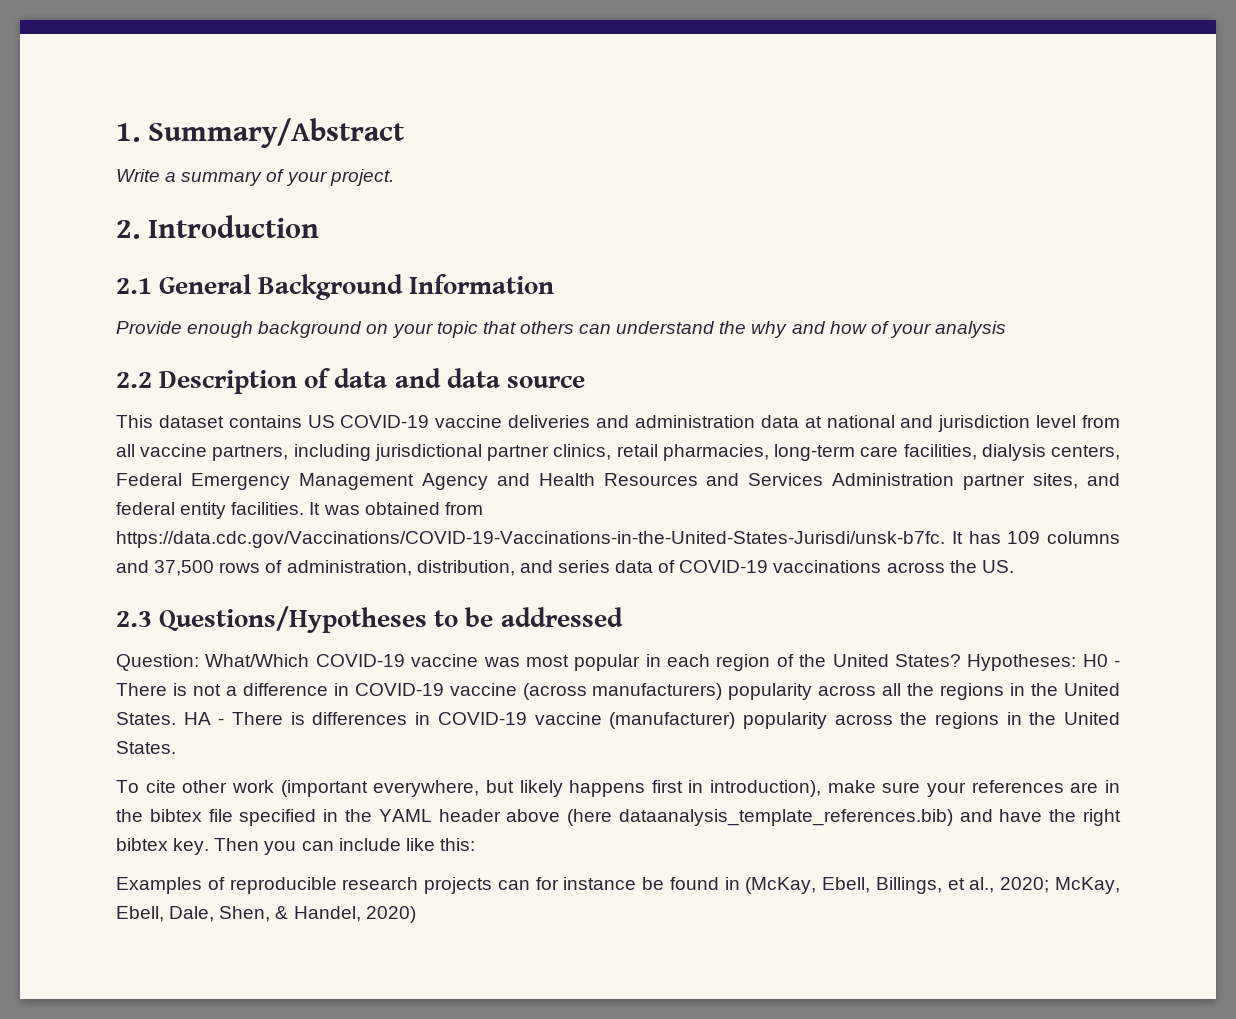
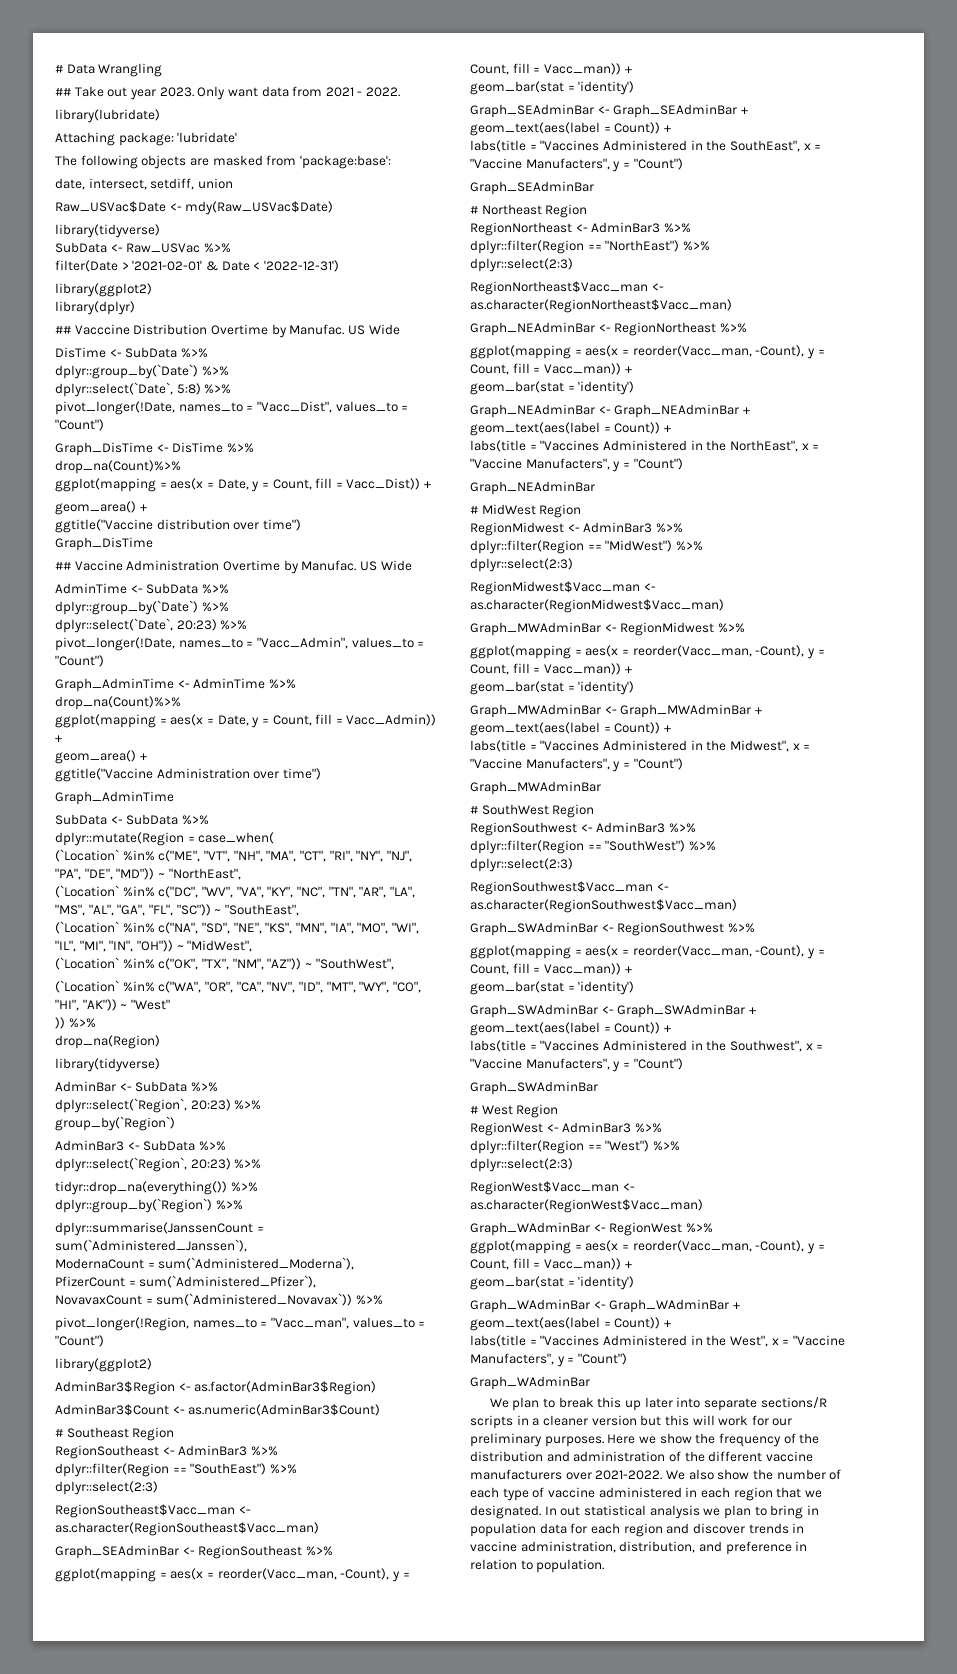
- 1. Summary/Abstract
- Write a summary of your project.
- 2. Introduction
- 2.1 General Background Information
- Provide enough background on your topic that others can understand the why and how of your analysis
- 2.2 Description of data and data source
- This dataset contains US COVID-19 vaccine deliveries and administration data at national and jurisdiction level from all vaccine partners, including jurisdictional partner clinics, retail pharmacies, long-term care facilities, dialysis centers, Federal Emergency Management Agency and Health Resources and Services Administration partner sites, and federal entity facilities. It was obtained from https://data.cdc.gov/Vaccinations/COVID-19-Vaccinations-in-the-United-States-Jurisdi/unsk-b7fc. It has 109 columns and 37,500 rows of administration, distribution, and series data of COVID-19 vaccinations across the US.
- 2.3 Questions/Hypotheses to be addressed
- Question: What/Which COVID-19 vaccine was most popular in each region of the United States? Hypotheses: H0 - There is not a difference in COVID-19 vaccine (across manufacturers) popularity across all the regions in the United States. HA - There is differences in COVID-19 vaccine (manufacturer) popularity across the regions in the United States.
- To cite other work (important everywhere, but likely happens first in introduction), make sure your references are in the bibtex file specified in the YAML header above (here dataanalysis_template_references.bib) and have the right bibtex key. Then you can include like this:
- Examples of reproducible research projects can for instance be found in (McKay, Ebell, Billings, et al., 2020; McKay, Ebell, Dale, Shen, & Handel, 2020)
+ # Data Wrangling
+ ## Take out year 2023. Only want data from 2021 - 2022.
+ library(lubridate)
+ Attaching package: 'lubridate'
+ The following objects are masked from 'package:base':
+ date, intersect, setdiff, union
+ Raw_USVac$Date <- mdy(Raw_USVac$Date)
+ library(tidyverse)
+ SubData <- Raw_USVac %>%
+ filter(Date > '2021-02-01' & Date < '2022-12-31')
+ library(ggplot2)
+ library(dplyr)
+ ## Vacccine Distribution Overtime by Manufac. US Wide
+ DisTime <- SubData %>%
+ dplyr::group_by(`Date`) %>%
+ dplyr::select(`Date`, 5:8) %>%
+ pivot_longer(!Date, names_to = "Vacc_Dist", values_to = "Count")
+ Graph_DisTime <- DisTime %>%
+ drop_na(Count)%>%
+ ggplot(mapping = aes(x = Date, y = Count, fill = Vacc_Dist)) +
+ geom_area() +
+ ggtitle("Vaccine distribution over time")
+ Graph_DisTime
+ ## Vaccine Administration Overtime by Manufac. US Wide
+ AdminTime <- SubData %>%
+ dplyr::group_by(`Date`) %>%
+ dplyr::select(`Date`, 20:23) %>%
+ pivot_longer(!Date, names_to = "Vacc_Admin", values_to = "Count")
+ Graph_AdminTime <- AdminTime %>%
+ drop_na(Count)%>%
+ ggplot(mapping = aes(x = Date, y = Count, fill = Vacc_Admin)) +
+ geom_area() +
+ ggtitle("Vaccine Administration over time")
+ Graph_AdminTime
+ SubData <- SubData %>%
+ dplyr::mutate(Region = case_when(
+ (`Location` %in% c("ME", "VT", "NH", "MA", "CT", "RI", "NY", "NJ", "PA", "DE", "MD")) ~ "NorthEast",
+ (`Location` %in% c("DC", "WV", "VA", "KY", "NC", "TN", "AR", "LA", "MS", "AL", "GA", "FL", "SC")) ~ "SouthEast",
+ (`Location` %in% c("NA", "SD", "NE", "KS", "MN", "IA", "MO", "WI", "IL", "MI", "IN", "OH")) ~ "MidWest",
+ (`Location` %in% c("OK", "TX", "NM", "AZ")) ~ "SouthWest",
+ (`Location` %in% c("WA", "OR", "CA", "NV", "ID", "MT", "WY", "CO", "HI", "AK")) ~ "West"
+ )) %>%
+ drop_na(Region)
+ library(tidyverse)
+ AdminBar <- SubData %>%
+ dplyr::select(`Region`, 20:23) %>%
+ group_by(`Region`)
+ AdminBar3 <- SubData %>%
+ dplyr::select(`Region`, 20:23) %>%
+ tidyr::drop_na(everything()) %>%
+ dplyr::group_by(`Region`) %>%
+ dplyr::summarise(JanssenCount = sum(`Administered_Janssen`),
+ ModernaCount = sum(`Administered_Moderna`),
+ PfizerCount = sum(`Administered_Pfizer`),
+ NovavaxCount = sum(`Administered_Novavax`)) %>%
+ pivot_longer(!Region, names_to = "Vacc_man", values_to = "Count")
+ library(ggplot2)
+ AdminBar3$Region <- as.factor(AdminBar3$Region)
+ AdminBar3$Count <- as.numeric(AdminBar3$Count)
+ # Southeast Region
+ RegionSoutheast <- AdminBar3 %>%
+ dplyr::filter(Region == "SouthEast") %>%
+ dplyr::select(2:3)
+ RegionSoutheast$Vacc_man <- as.character(RegionSoutheast$Vacc_man)
+ Graph_SEAdminBar <- RegionSoutheast %>%
+ ggplot(mapping = aes(x = reorder(Vacc_man, -Count), y = Count, fill = Vacc_man)) +
+ geom_bar(stat = 'identity')
+ Graph_SEAdminBar <- Graph_SEAdminBar + geom_text(aes(label = Count)) +
+ labs(title = "Vaccines Administered in the SouthEast", x = "Vaccine Manufacters", y = "Count")
+ Graph_SEAdminBar
+ # Northeast Region
+ RegionNortheast <- AdminBar3 %>%
+ dplyr::filter(Region == "NorthEast") %>%
+ dplyr::select(2:3)
+ RegionNortheast$Vacc_man <- as.character(RegionNortheast$Vacc_man)
+ Graph_NEAdminBar <- RegionNortheast %>%
+ ggplot(mapping = aes(x = reorder(Vacc_man, -Count), y = Count, fill = Vacc_man)) +
+ geom_bar(stat = 'identity')
+ Graph_NEAdminBar <- Graph_NEAdminBar + geom_text(aes(label = Count)) +
+ labs(title = "Vaccines Administered in the NorthEast", x = "Vaccine Manufacters", y = "Count")
+ Graph_NEAdminBar
+ # MidWest Region
+ RegionMidwest <- AdminBar3 %>%
+ dplyr::filter(Region == "MidWest") %>%
+ dplyr::select(2:3)
+ RegionMidwest$Vacc_man <- as.character(RegionMidwest$Vacc_man)
+ Graph_MWAdminBar <- RegionMidwest %>%
+ ggplot(mapping = aes(x = reorder(Vacc_man, -Count), y = Count, fill = Vacc_man)) +
+ geom_bar(stat = 'identity')
+ Graph_MWAdminBar <- Graph_MWAdminBar + geom_text(aes(label = Count)) +
+ labs(title = "Vaccines Administered in the Midwest", x = "Vaccine Manufacters", y = "Count")
+ Graph_MWAdminBar
+ # SouthWest Region
+ RegionSouthwest <- AdminBar3 %>%
+ dplyr::filter(Region == "SouthWest") %>%
+ dplyr::select(2:3)
+ RegionSouthwest$Vacc_man <- as.character(RegionSouthwest$Vacc_man)
+ Graph_SWAdminBar <- RegionSouthwest %>%
+ ggplot(mapping = aes(x = reorder(Vacc_man, -Count), y = Count, fill = Vacc_man)) +
+ geom_bar(stat = 'identity')
+ Graph_SWAdminBar <- Graph_SWAdminBar + geom_text(aes(label = Count)) +
+ labs(title = "Vaccines Administered in the Southwest", x = "Vaccine Manufacters", y = "Count")
+ Graph_SWAdminBar
+ # West Region
+ RegionWest <- AdminBar3 %>%
+ dplyr::filter(Region == "West") %>%
+ dplyr::select(2:3)
+ RegionWest$Vacc_man <- as.character(RegionWest$Vacc_man)
+ Graph_WAdminBar <- RegionWest %>%
+ ggplot(mapping = aes(x = reorder(Vacc_man, -Count), y = Count, fill = Vacc_man)) +
+ geom_bar(stat = 'identity')
+ Graph_WAdminBar <- Graph_WAdminBar + geom_text(aes(label = Count)) +
+ labs(title = "Vaccines Administered in the West", x = "Vaccine Manufacters", y = "Count")
+ Graph_WAdminBar
+ We plan to break this up later into separate sections/R scripts in a cleaner version but this will work for our preliminary purposes. Here we show the frequency of the distribution and administration of the different vaccine manufacturers over 2021-2022. We also show the number of each type of vaccine administered in each region that we designated. In out statistical analysis we plan to bring in population data for each region and discover trends in vaccine administration, distribution, and preference in relation to population.

